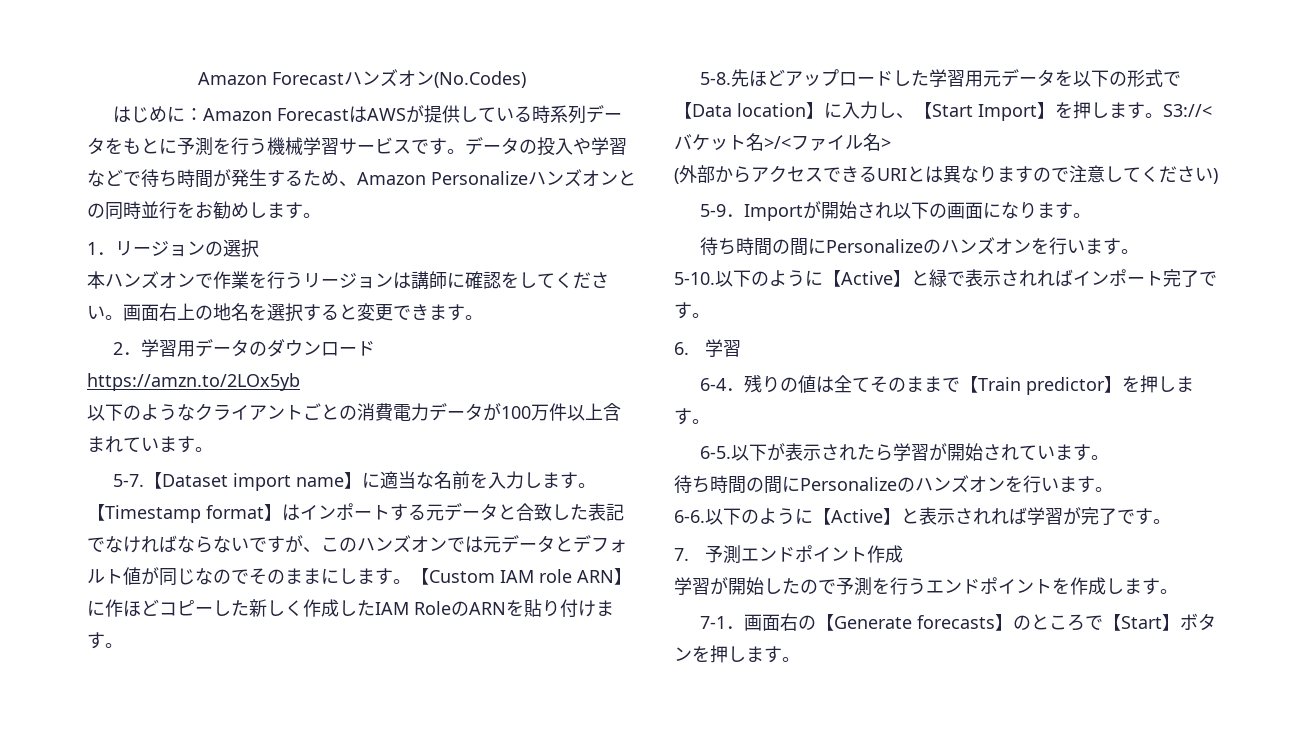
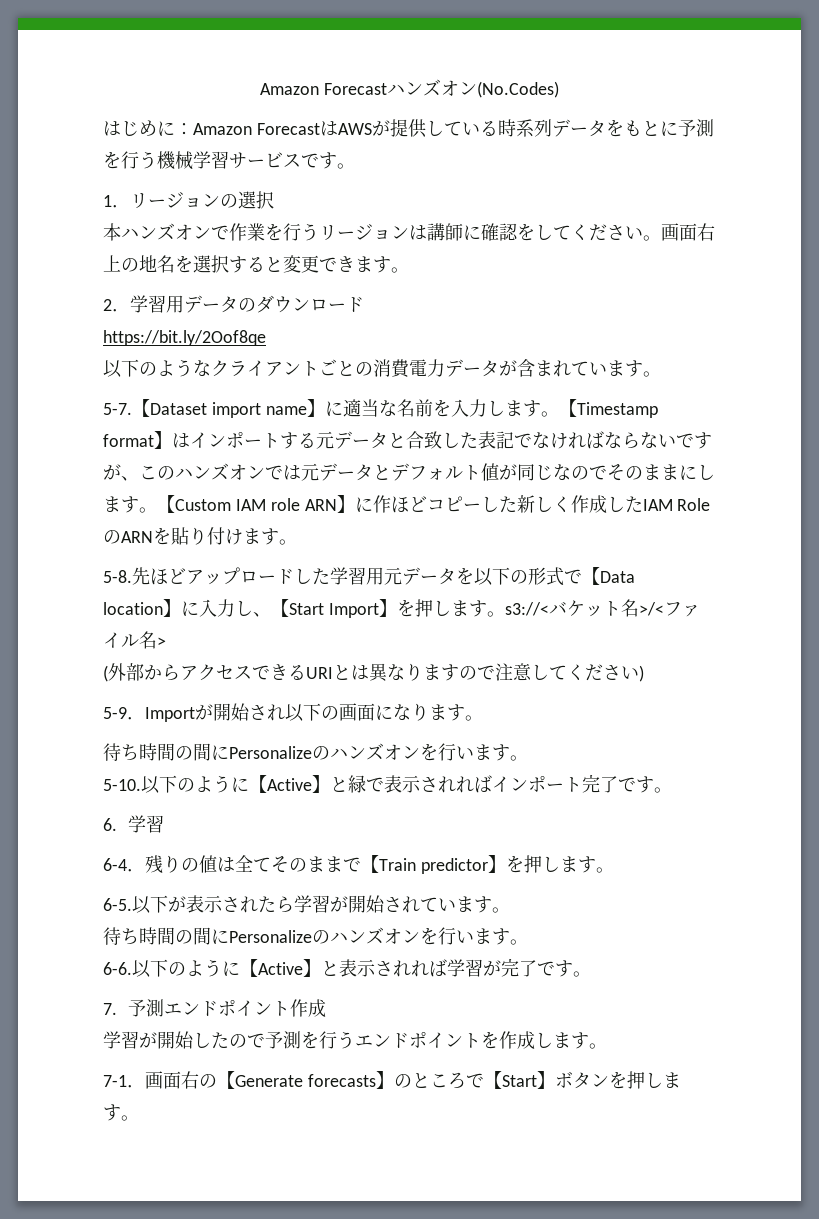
- データの投入や学習などで待ち時間が発生するため、Amazon Personalizeハンズオンとの同時並行をお勧めします。
- https://amzn.to/2LOx5yb
+ https://bit.ly/2Oof8qe
- 以下のようなクライアントごとの消費電力データが100万件以上含まれています。
+ 以下のようなクライアントごとの消費電力データが含まれています。
- 先ほどアップロードした学習用元データを以下の形式で【Data location】に入力し、【Start Import】を押します。S3://<バケット名>/<ファイル名>
+ 先ほどアップロードした学習用元データを以下の形式で【Data location】に入力し、【Start Import】を押します。s3://<バケット名>/<ファイル名>

